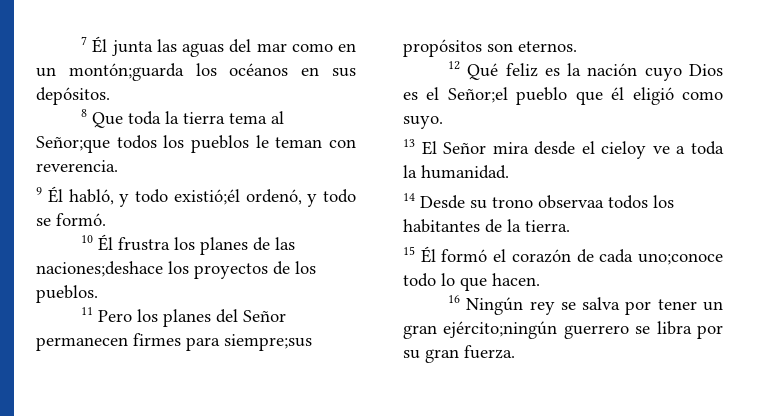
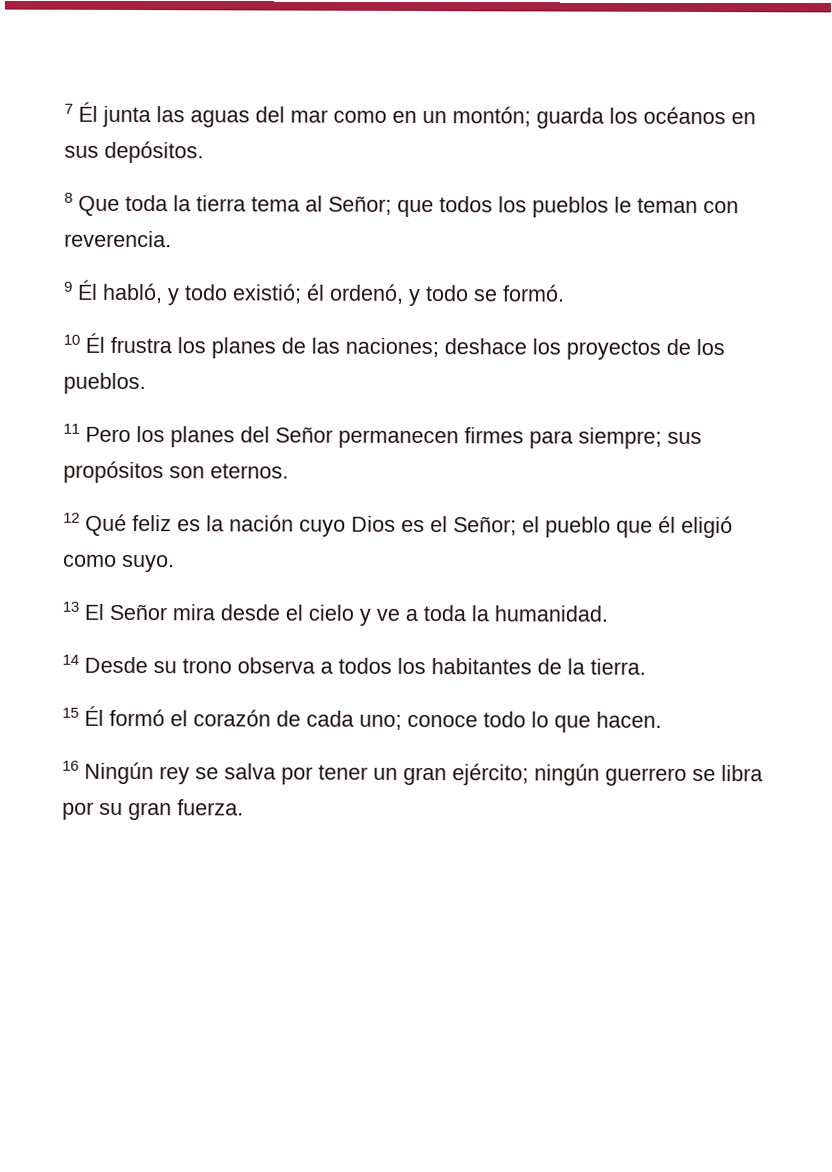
- 7 Él junta las aguas del mar como en un montón;guarda los océanos en sus depósitos.
+ 7 Él junta las aguas del mar como en un montón; guarda los océanos en sus depósitos.
- 8 Que toda la tierra tema al Señor;que todos los pueblos le teman con reverencia.
+ 8 Que toda la tierra tema al Señor; que todos los pueblos le teman con reverencia.
- 9 Él habló, y todo existió;él ordenó, y todo se formó.
+ 9 Él habló, y todo existió; él ordenó, y todo se formó.
- 10 Él frustra los planes de las naciones;deshace los proyectos de los pueblos.
+ 10 Él frustra los planes de las naciones; deshace los proyectos de los pueblos.
- 11 Pero los planes del Señor permanecen firmes para siempre;sus propósitos son eternos.
+ 11 Pero los planes del Señor permanecen firmes para siempre; sus propósitos son eternos.
- 12 Qué feliz es la nación cuyo Dios es el Señor;el pueblo que él eligió como suyo.
+ 12 Qué feliz es la nación cuyo Dios es el Señor; el pueblo que él eligió como suyo.
- 13 El Señor mira desde el cieloy ve a toda la humanidad.
+ 13 El Señor mira desde el cielo y ve a toda la humanidad.
- 14 Desde su trono observaa todos los habitantes de la tierra.
+ 14 Desde su trono observa a todos los habitantes de la tierra.
- 15 Él formó el corazón de cada uno;conoce todo lo que hacen.
+ 15 Él formó el corazón de cada uno; conoce todo lo que hacen.
- 16 Ningún rey se salva por tener un gran ejército;ningún guerrero se libra por su gran fuerza.
+ 16 Ningún rey se salva por tener un gran ejército; ningún guerrero se libra por su gran fuerza.

